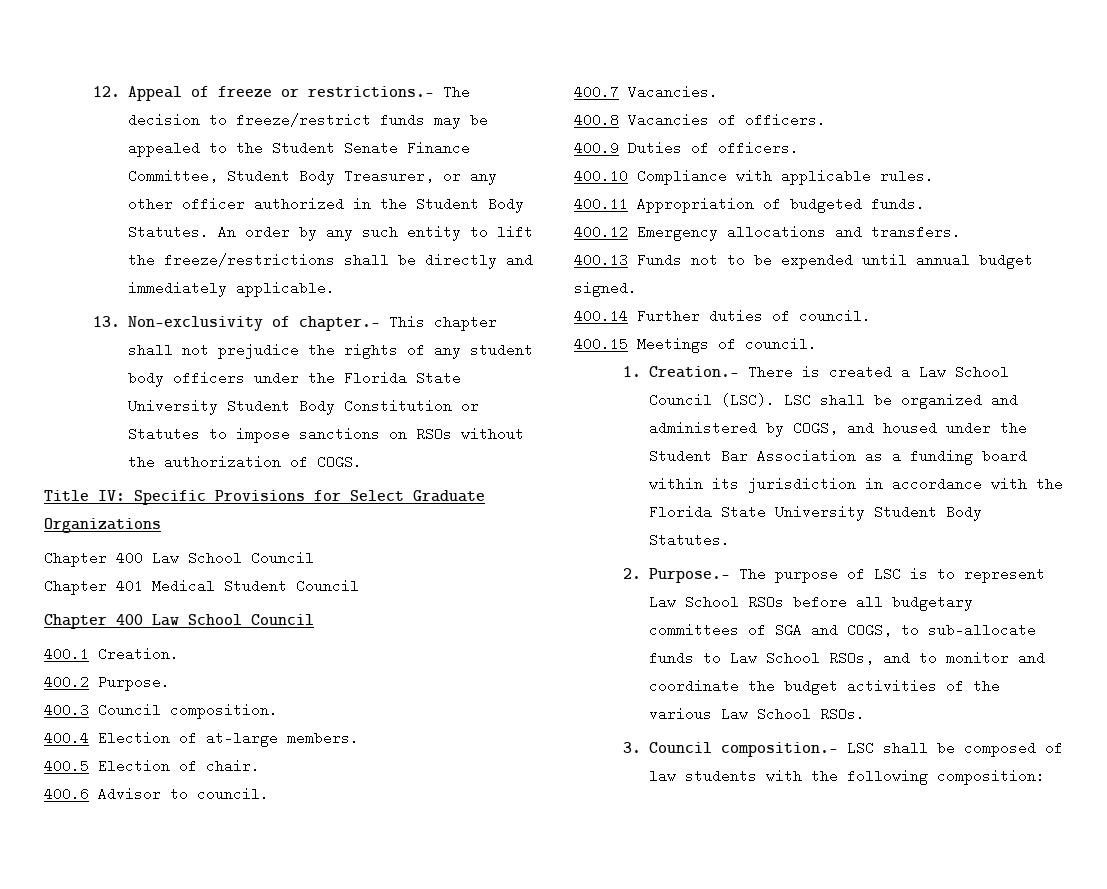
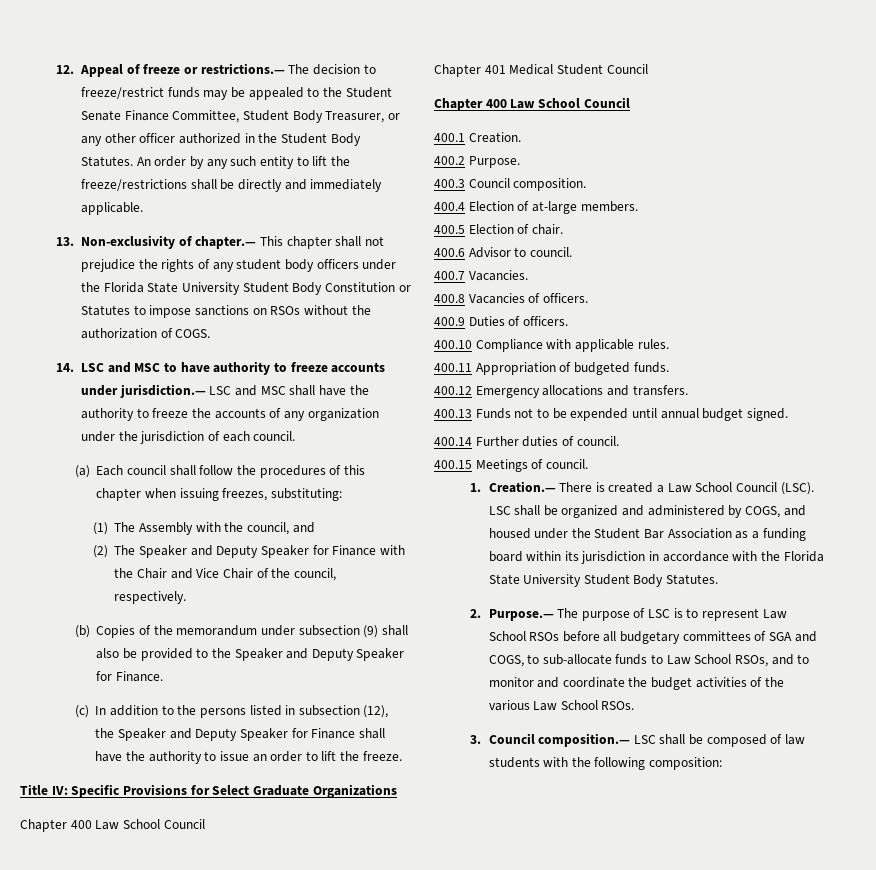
+ 14. LSC and MSC to have authority to freeze accounts under jurisdiction.— LSC and MSC shall have the authority to freeze the accounts of any organization under the jurisdiction of each council.
+ (a) Each council shall follow the procedures of this chapter when issuing freezes, substituting:
+ (1) The Assembly with the council, and
+ (2) The Speaker and Deputy Speaker for Finance with the Chair and Vice Chair of the council, respectively.
+ (b) Copies of the memorandum under subsection (9) shall also be provided to the Speaker and Deputy Speaker for Finance.
+ (c) In addition to the persons listed in subsection (12), the Speaker and Deputy Speaker for Finance shall have the authority to issue an order to lift the freeze.

